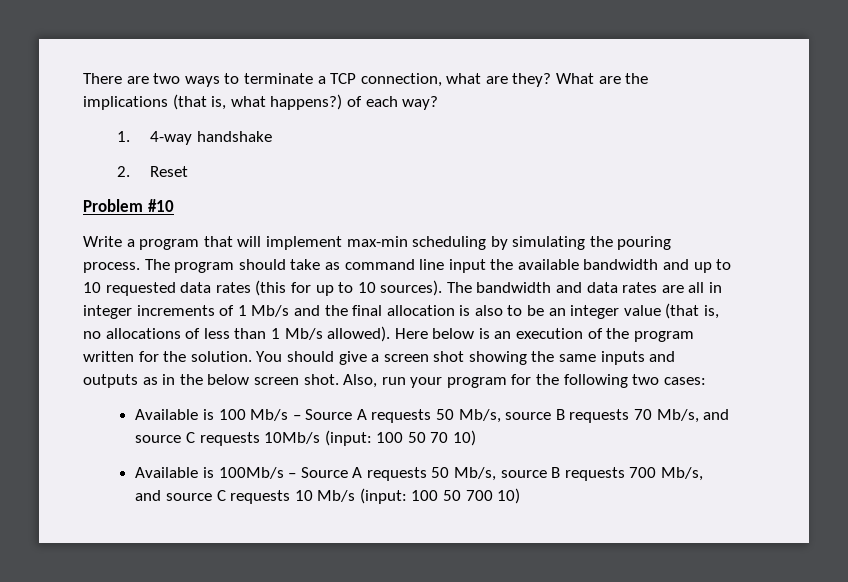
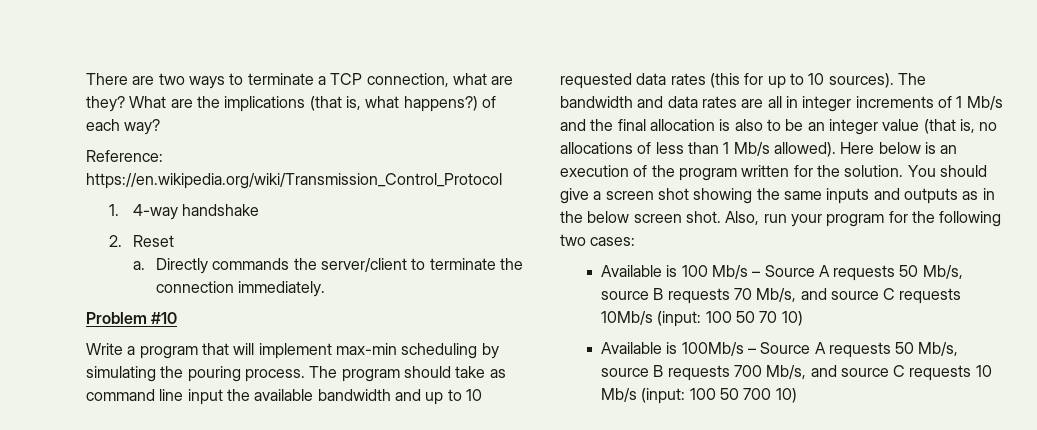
+ Reference: https://en.wikipedia.org/wiki/Transmission_Control_Protocol
+ a. Directly commands the server/client to terminate the connection immediately.

